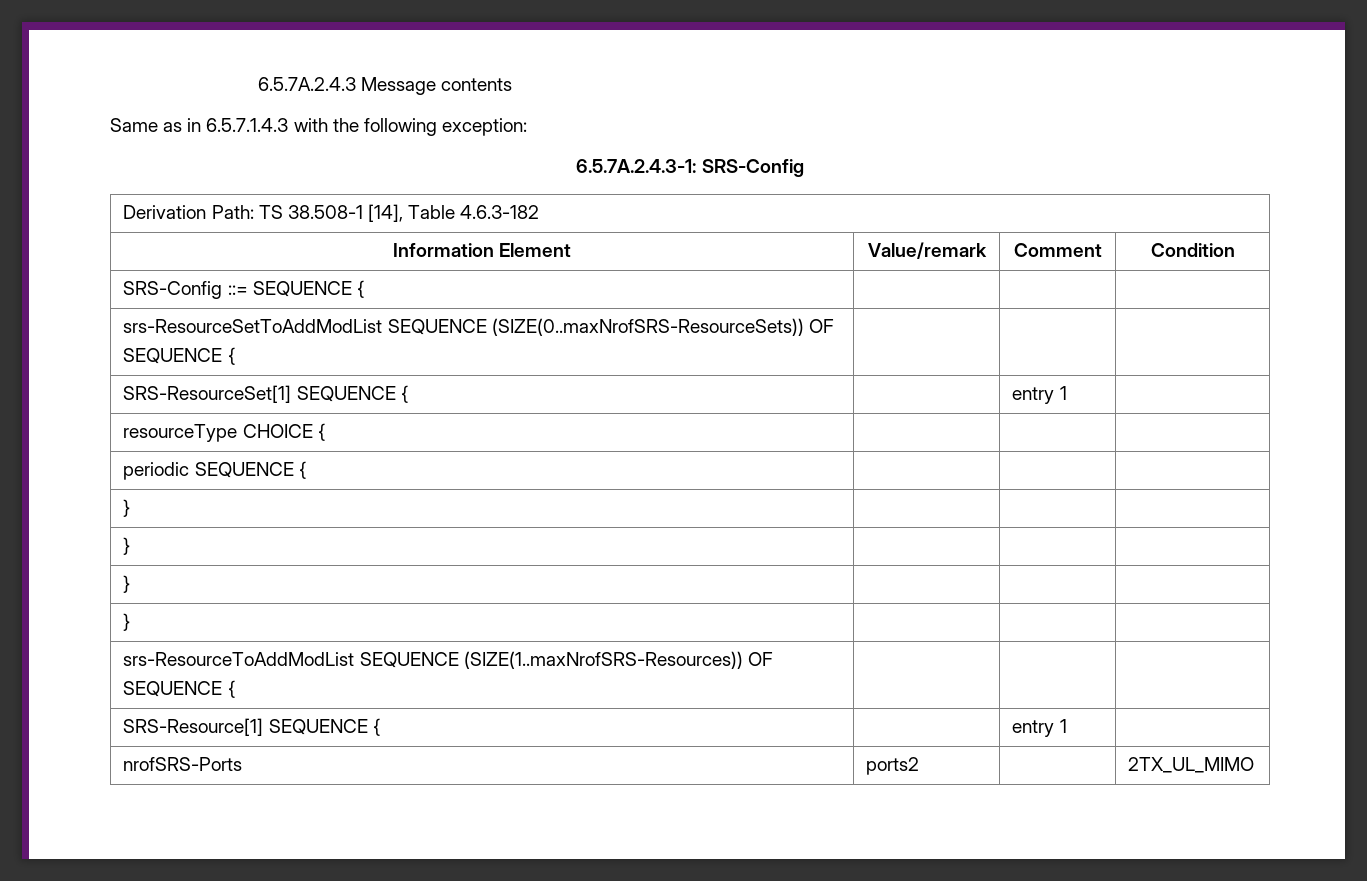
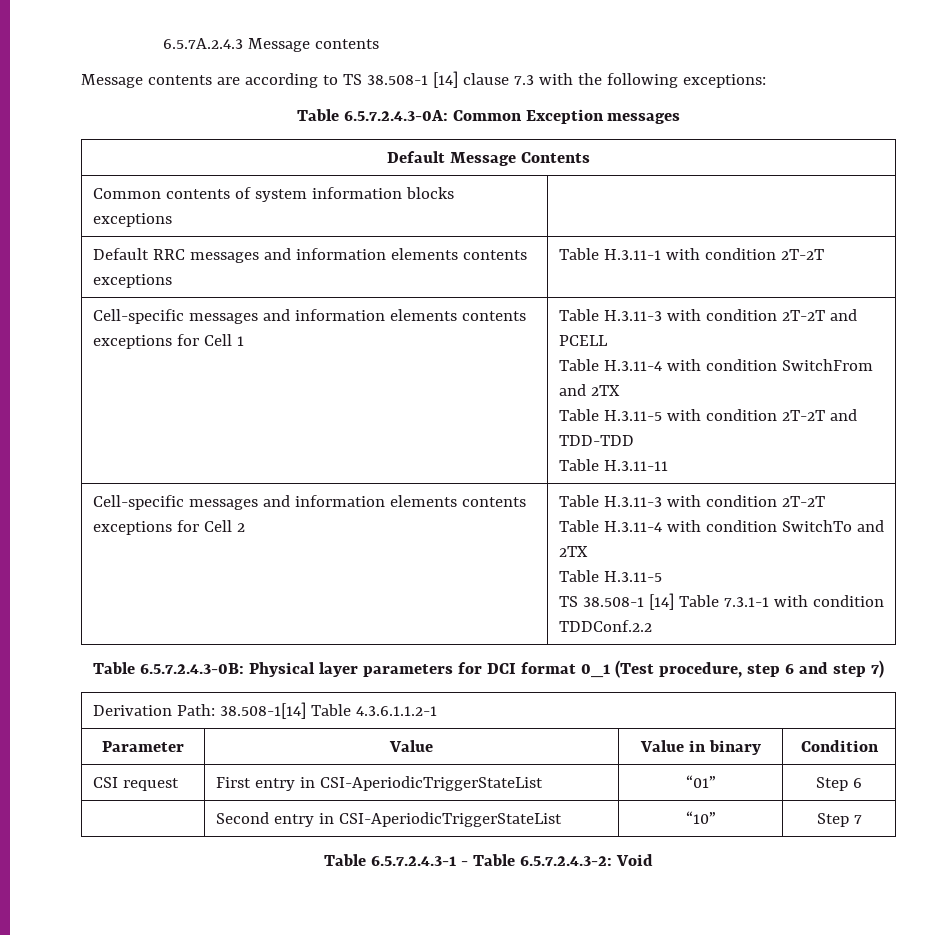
- Same as in 6.5.7.1.4.3 with the following exception:
- 6.5.7A.2.4.3-1: SRS-Config
- Derivation Path: TS 38.508-1 [14], Table 4.6.3-182
- Information Element | Value/remark | Comment | Condition
- SRS-Config ::= SEQUENCE { | | |
- srs-ResourceSetToAddModList SEQUENCE (SIZE(0..maxNrofSRS-ResourceSets)) OF SEQUENCE { | | |
- SRS-ResourceSet[1] SEQUENCE { | | entry 1 |
- resourceType CHOICE { | | |
- periodic SEQUENCE { | | |
- } | | |
- } | | |
- } | | |
- } | | |
- srs-ResourceToAddModList SEQUENCE (SIZE(1..maxNrofSRS-Resources)) OF SEQUENCE { | | |
- SRS-Resource[1] SEQUENCE { | | entry 1 |
- nrofSRS-Ports | ports2 | | 2TX_UL_MIMO
+ Message contents are according to TS 38.508-1 [14] clause 7.3 with the following exceptions:
+ Table 6.5.7.2.4.3-0A: Common Exception messages
+ Default Message Contents
+ Common contents of system information blocks exceptions |
+ Default RRC messages and information elements contents exceptions | Table H.3.11-1 with condition 2T-2T
+ Cell-specific messages and information elements contents exceptions for Cell 1 | Table H.3.11-3 with condition 2T-2T and PCELL
+ Table H.3.11-4 with condition SwitchFrom and 2TX
+ Table H.3.11-5 with condition 2T-2T and TDD-TDD
+ Table H.3.11-11
+ Cell-specific messages and information elements contents exceptions for Cell 2 | Table H.3.11-3 with condition 2T-2T
+ Table H.3.11-4 with condition SwitchTo and 2TX
+ Table H.3.11-5
+ TS 38.508-1 [14] Table 7.3.1-1 with condition TDDConf.2.2
+ Table 6.5.7.2.4.3-0B: Physical layer parameters for DCI format 0_1 (Test procedure, step 6 and step 7)
+ Derivation Path: 38.508-1[14] Table 4.3.6.1.1.2-1
+ Parameter | Value | Value in binary | Condition
+ CSI request | First entry in CSI-AperiodicTriggerStateList | “01” | Step 6
+ | Second entry in CSI-AperiodicTriggerStateList | “10” | Step 7
+ Table 6.5.7.2.4.3-1 - Table 6.5.7.2.4.3-2: Void

